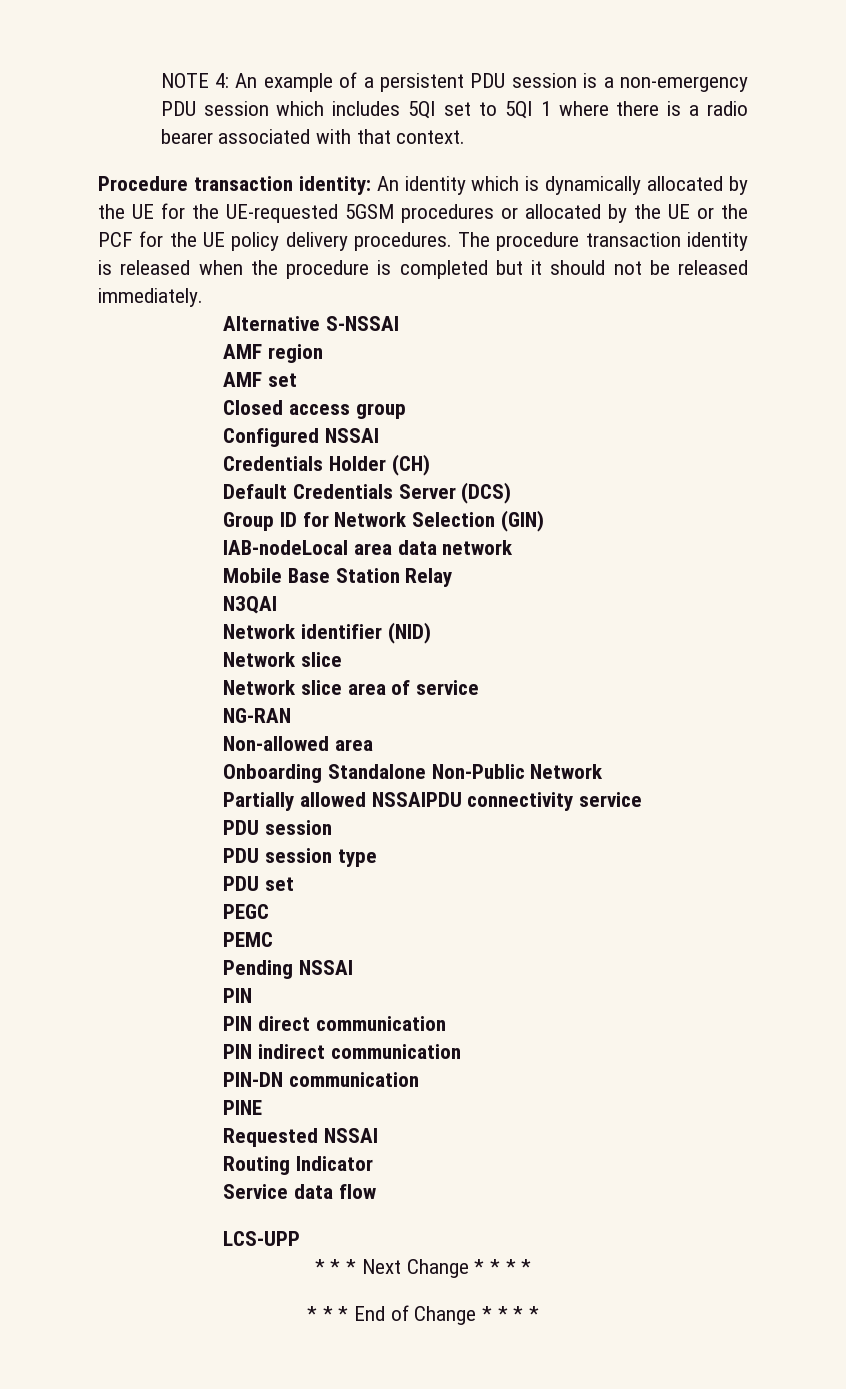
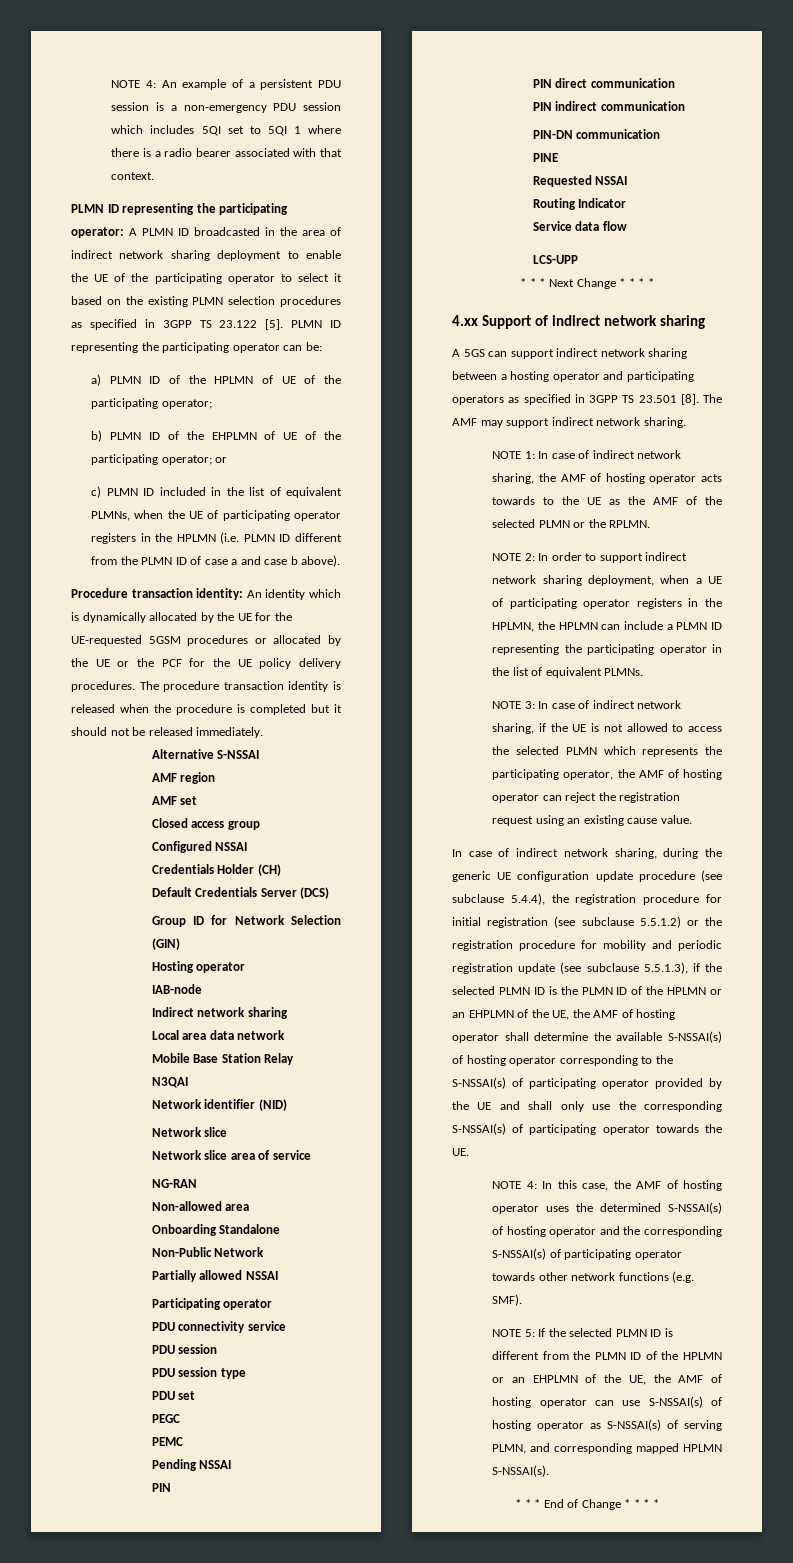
+ PLMN ID representing the participating operator: A PLMN ID broadcasted in the area of indirect network sharing deployment to enable the UE of the participating operator to select it based on the existing PLMN selection procedures as specified in 3GPP TS 23.122 [5]. PLMN ID representing the participating operator can be:
+ a) PLMN ID of the HPLMN of UE of the participating operator;
+ b) PLMN ID of the EHPLMN of UE of the participating operator; or
+ c) PLMN ID included in the list of equivalent PLMNs, when the UE of participating operator registers in the HPLMN (i.e. PLMN ID different from the PLMN ID of case a and case b above).
- IAB-nodeLocal area data network
+ Hosting operator
+ IAB-node
+ Indirect network sharing
+ Local area data network
- Partially allowed NSSAIPDU connectivity service
+ Partially allowed NSSAI
+ Participating operator
+ PDU connectivity service
+ 4.xx Support of indirect network sharing
+ A 5GS can support indirect network sharing between a hosting operator and participating operators as specified in 3GPP TS 23.501 [8]. The AMF may support indirect network sharing.
+ NOTE 1: In case of indirect network sharing, the AMF of hosting operator acts towards to the UE as the AMF of the selected PLMN or the RPLMN.
+ NOTE 2: In order to support indirect network sharing deployment, when a UE of participating operator registers in the HPLMN, the HPLMN can include a PLMN ID representing the participating operator in the list of equivalent PLMNs.
+ NOTE 3: In case of indirect network sharing, if the UE is not allowed to access the selected PLMN which represents the participating operator, the AMF of hosting operator can reject the registration request using an existing cause value.
+ In case of indirect network sharing, during the generic UE configuration update procedure (see subclause 5.4.4), the registration procedure for initial registration (see subclause 5.5.1.2) or the registration procedure for mobility and periodic registration update (see subclause 5.5.1.3), if the selected PLMN ID is the PLMN ID of the HPLMN or an EHPLMN of the UE, the AMF of hosting operator shall determine the available S-NSSAI(s) of hosting operator corresponding to the S-NSSAI(s) of participating operator provided by the UE and shall only use the corresponding S-NSSAI(s) of participating operator towards the UE.
+ NOTE 4: In this case, the AMF of hosting operator uses the determined S-NSSAI(s) of hosting operator and the corresponding S-NSSAI(s) of participating operator towards other network functions (e.g. SMF).
+ NOTE 5: If the selected PLMN ID is different from the PLMN ID of the HPLMN or an EHPLMN of the UE, the AMF of hosting operator can use S-NSSAI(s) of hosting operator as S-NSSAI(s) of serving PLMN, and corresponding mapped HPLMN S-NSSAI(s).

